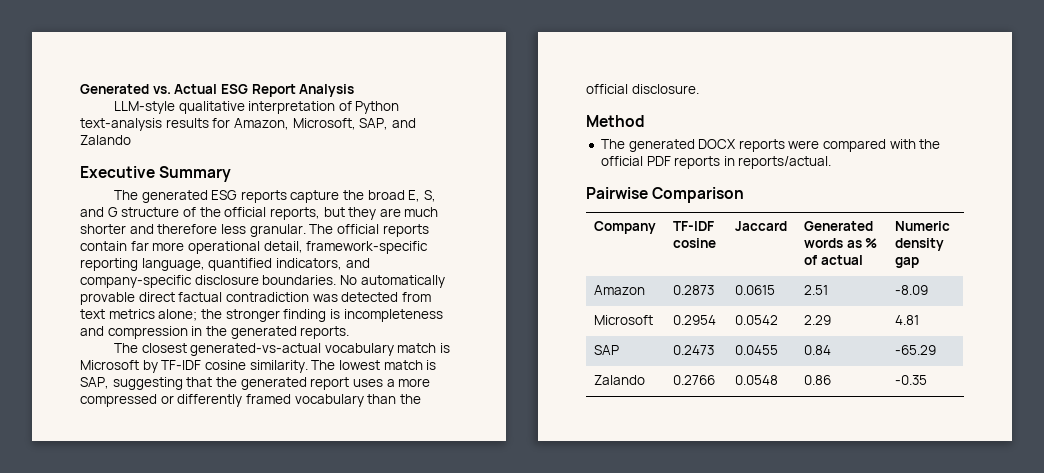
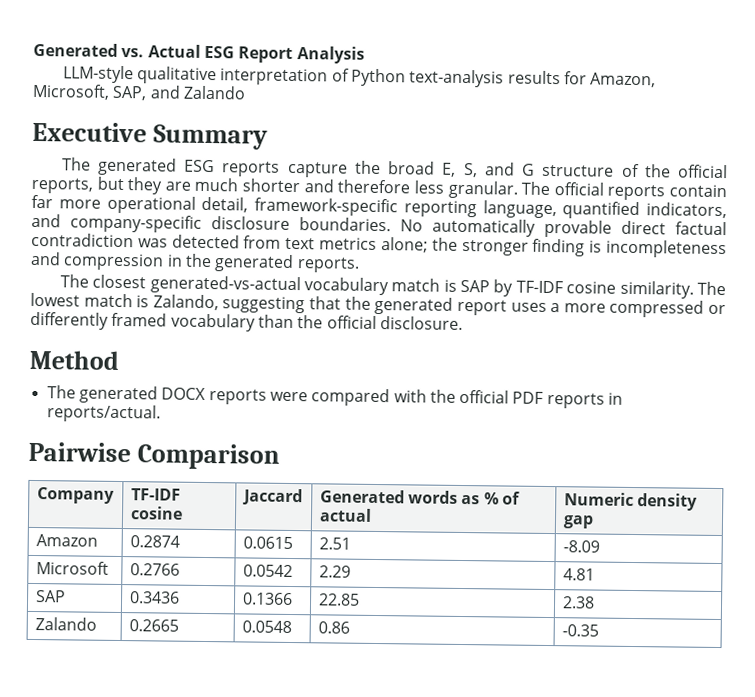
- The closest generated-vs-actual vocabulary match is Microsoft by TF-IDF cosine similarity.
+ The closest generated-vs-actual vocabulary match is SAP by TF-IDF cosine similarity.
- The lowest match is SAP, suggesting that the generated report uses a more compressed or differently framed vocabulary than the official disclosure.
+ The lowest match is Zalando, suggesting that the generated report uses a more compressed or differently framed vocabulary than the official disclosure.
- Amazon | 0.2873 | 0.0615 | 2.51 | -8.09
+ Amazon | 0.2874 | 0.0615 | 2.51 | -8.09
- Microsoft | 0.2954 | 0.0542 | 2.29 | 4.81
+ Microsoft | 0.2766 | 0.0542 | 2.29 | 4.81
- SAP | 0.2473 | 0.0455 | 0.84 | -65.29
+ SAP | 0.3436 | 0.1366 | 22.85 | 2.38
- Zalando | 0.2766 | 0.0548 | 0.86 | -0.35
+ Zalando | 0.2665 | 0.0548 | 0.86 | -0.35

